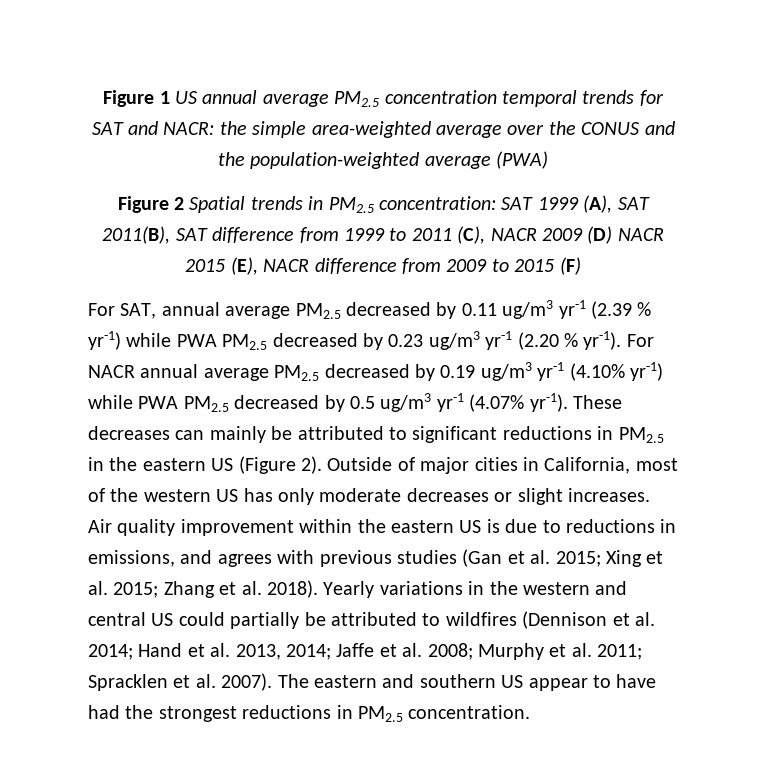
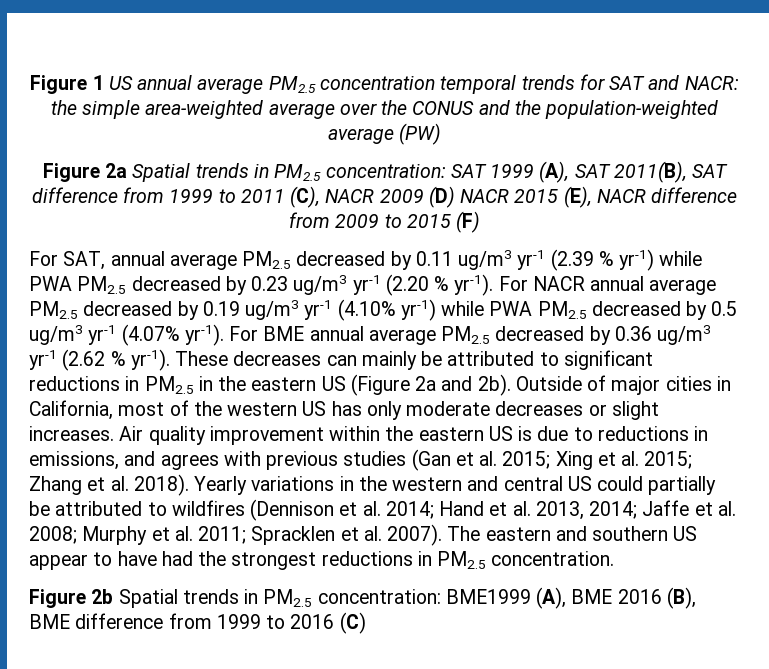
- Figure 1 US annual average PM2.5 concentration temporal trends for SAT and NACR: the simple area-weighted average over the CONUS and the population-weighted average (PWA)
- Figure 2 Spatial trends in PM2.5 concentration: SAT 1999 (A), SAT 2011(B), SAT difference from 1999 to 2011 (C), NACR 2009 (D) NACR 2015 (E), NACR difference from 2009 to 2015 (F)
+ Figure 1 US annual average PM2.5 concentration temporal trends for SAT and NACR: the simple area-weighted average over the CONUS and the population-weighted average (PW)
+ Figure 2a Spatial trends in PM2.5 concentration: SAT 1999 (A), SAT 2011(B), SAT difference from 1999 to 2011 (C), NACR 2009 (D) NACR 2015 (E), NACR difference from 2009 to 2015 (F)
+ For BME annual average PM2.5 decreased by 0.36 ug/m3 yr-1 (2.62 % yr-1).
- These decreases can mainly be attributed to significant reductions in PM2.5 in the eastern US (Figure 2).
+ These decreases can mainly be attributed to significant reductions in PM2.5 in the eastern US (Figure 2a and 2b).
+ Figure 2b Spatial trends in PM2.5 concentration: BME1999 (A), BME 2016 (B), BME difference from 1999 to 2016 (C)

